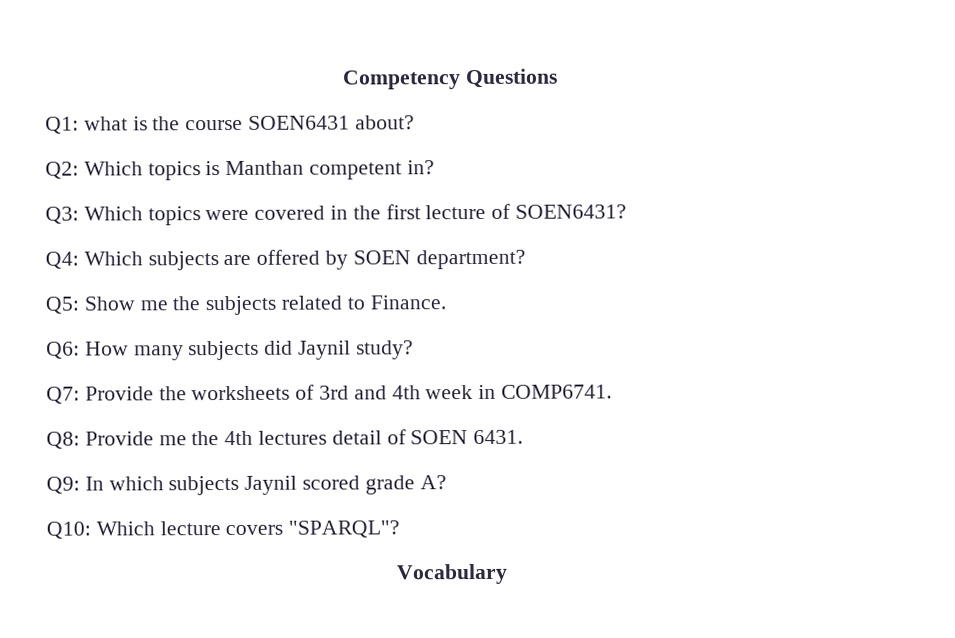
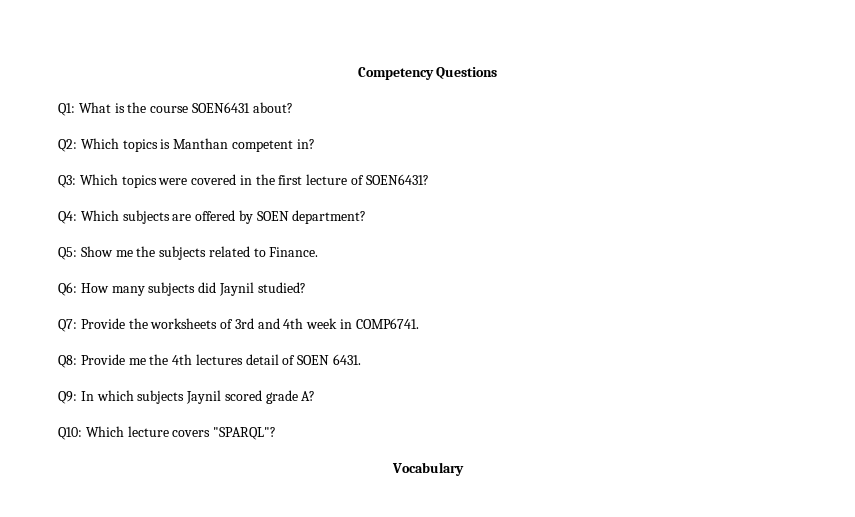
- Q1: what is the course SOEN6431 about?
+ Q1: What is the course SOEN6431 about?
- Q6: How many subjects did Jaynil study?
+ Q6: How many subjects did Jaynil studied?

